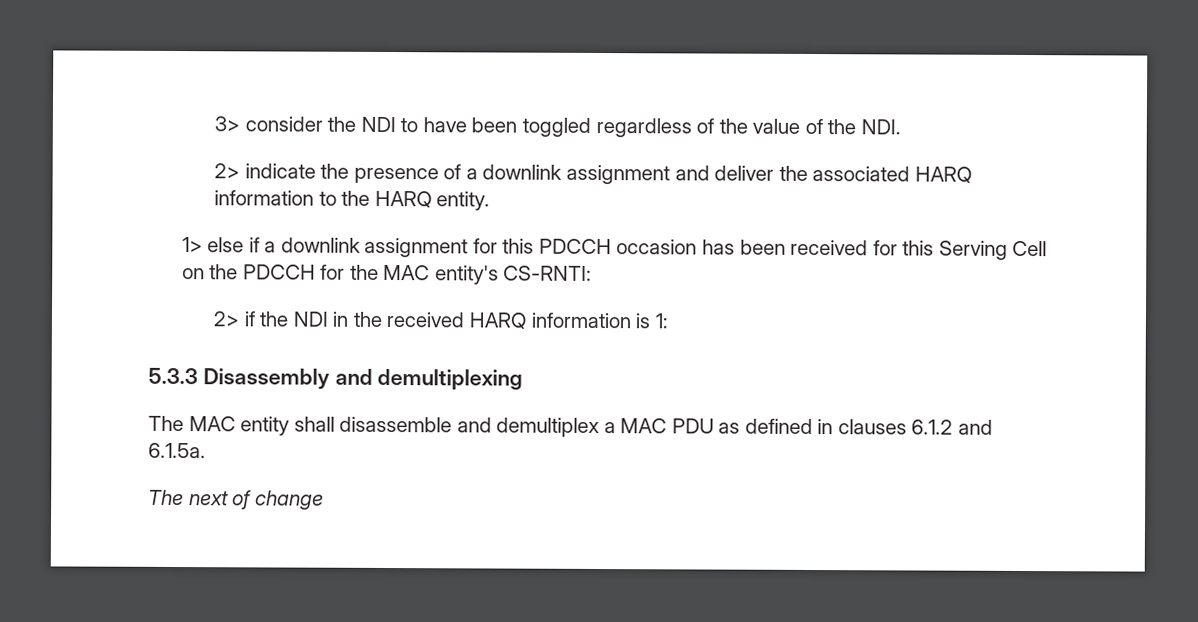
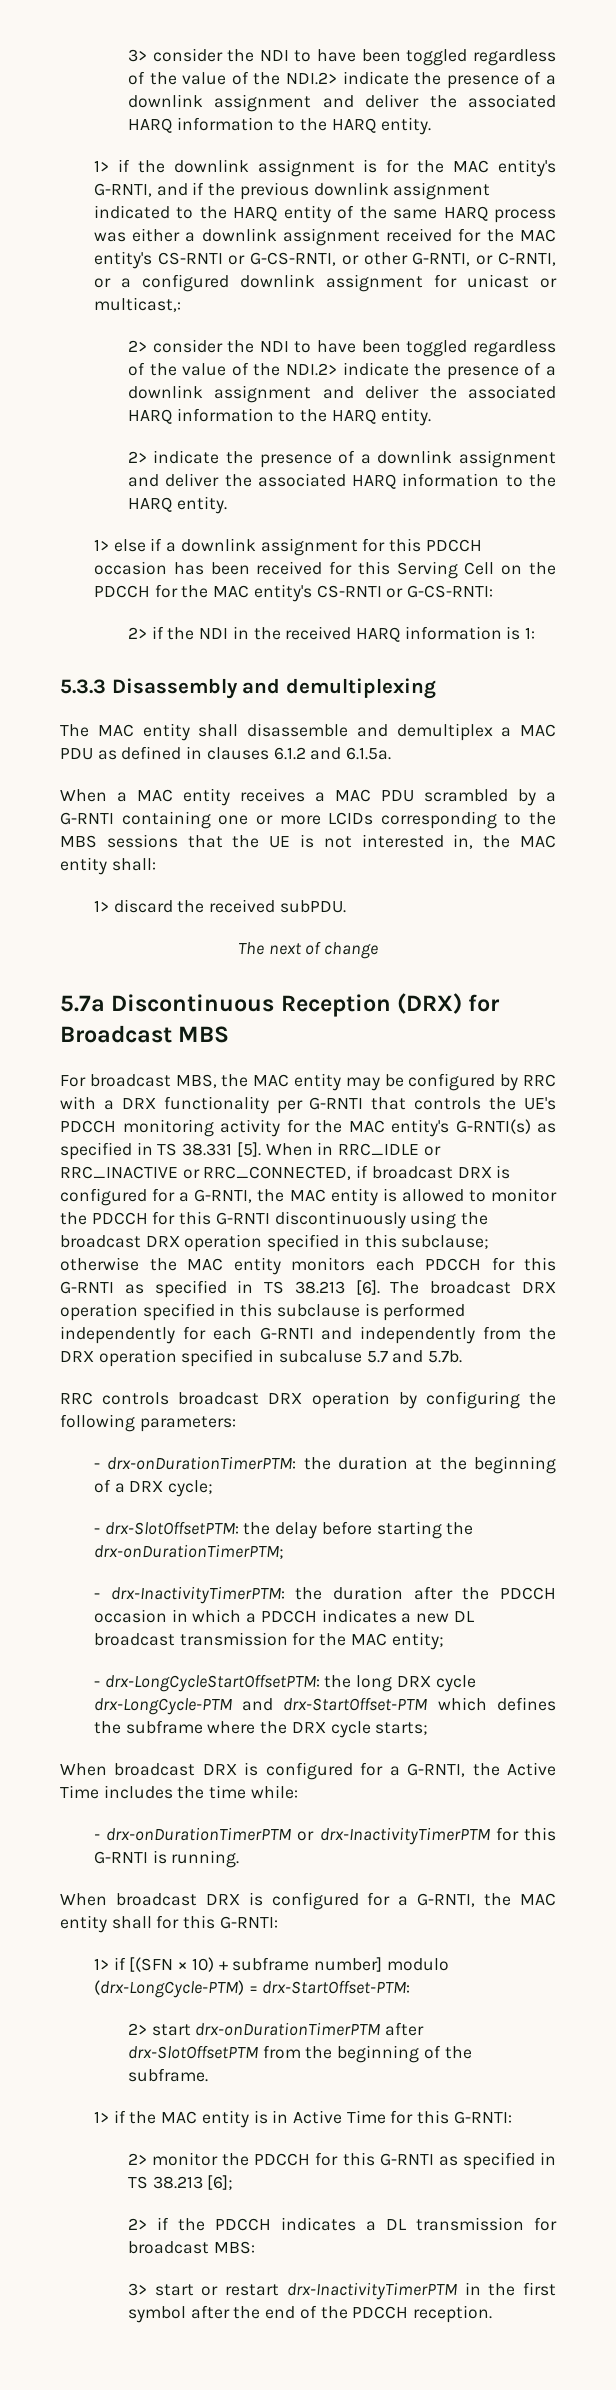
- 3> consider the NDI to have been toggled regardless of the value of the NDI.
+ 3> consider the NDI to have been toggled regardless of the value of the NDI.2> indicate the presence of a downlink assignment and deliver the associated HARQ information to the HARQ entity.
+ 1> if the downlink assignment is for the MAC entity's G-RNTI, and if the previous downlink assignment indicated to the HARQ entity of the same HARQ process was either a downlink assignment received for the MAC entity's CS-RNTI or G-CS-RNTI, or other G-RNTI, or C-RNTI, or a configured downlink assignment for unicast or multicast,:
+ 2> consider the NDI to have been toggled regardless of the value of the NDI.2> indicate the presence of a downlink assignment and deliver the associated HARQ information to the HARQ entity.
- 1> else if a downlink assignment for this PDCCH occasion has been received for this Serving Cell on the PDCCH for the MAC entity's CS-RNTI:
+ 1> else if a downlink assignment for this PDCCH occasion has been received for this Serving Cell on the PDCCH for the MAC entity's CS-RNTI or G-CS-RNTI:
+ When a MAC entity receives a MAC PDU scrambled by a G-RNTI containing one or more LCIDs corresponding to the MBS sessions that the UE is not interested in, the MAC entity shall:
+ 1> discard the received subPDU.
  The next of change
+ 5.7a Discontinuous Reception (DRX) for Broadcast MBS
+ For broadcast MBS, the MAC entity may be configured by RRC with a DRX functionality per G-RNTI that controls the UE's PDCCH monitoring activity for the MAC entity's G-RNTI(s) as specified in TS 38.331 [5]. When in RRC_IDLE or RRC_INACTIVE or RRC_CONNECTED, if broadcast DRX is configured for a G-RNTI, the MAC entity is allowed to monitor the PDCCH for this G-RNTI discontinuously using the broadcast DRX operation specified in this subclause; otherwise the MAC entity monitors each PDCCH for this G-RNTI as specified in TS 38.213 [6]. The broadcast DRX operation specified in this subclause is performed independently for each G-RNTI and independently from the DRX operation specified in subcaluse 5.7 and 5.7b.
+ RRC controls broadcast DRX operation by configuring the following parameters:
+ - drx-onDurationTimerPTM: the duration at the beginning of a DRX cycle;
+ - drx-SlotOffsetPTM: the delay before starting the drx-onDurationTimerPTM;
+ - drx-InactivityTimerPTM: the duration after the PDCCH occasion in which a PDCCH indicates a new DL broadcast transmission for the MAC entity;
+ - drx-LongCycleStartOffsetPTM: the long DRX cycle drx-LongCycle-PTM and drx-StartOffset-PTM which defines the subframe where the DRX cycle starts;
+ When broadcast DRX is configured for a G-RNTI, the Active Time includes the time while:
+ - drx-onDurationTimerPTM or drx-InactivityTimerPTM for this G-RNTI is running.
+ When broadcast DRX is configured for a G-RNTI, the MAC entity shall for this G-RNTI:
+ 1> if [(SFN × 10) + subframe number] modulo (drx-LongCycle-PTM) = drx-StartOffset-PTM:
+ 2> start drx-onDurationTimerPTM after drx-SlotOffsetPTM from the beginning of the subframe.
+ 1> if the MAC entity is in Active Time for this G-RNTI:
+ 2> monitor the PDCCH for this G-RNTI as specified in TS 38.213 [6];
+ 2> if the PDCCH indicates a DL transmission for broadcast MBS:
+ 3> start or restart drx-InactivityTimerPTM in the first symbol after the end of the PDCCH reception.

